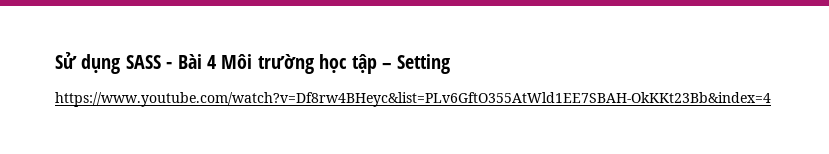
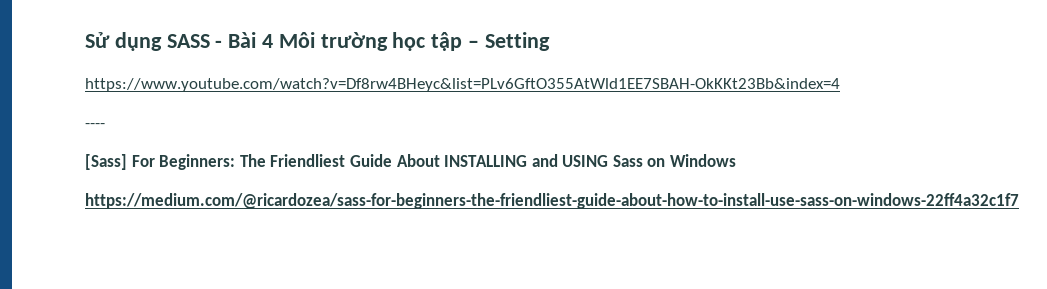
+ ----
+ [Sass] For Beginners: The Friendliest Guide About INSTALLING and USING Sass on Windows
+ https://medium.com/@ricardozea/sass-for-beginners-the-friendliest-guide-about-how-to-install-use-sass-on-windows-22ff4a32c1f7

